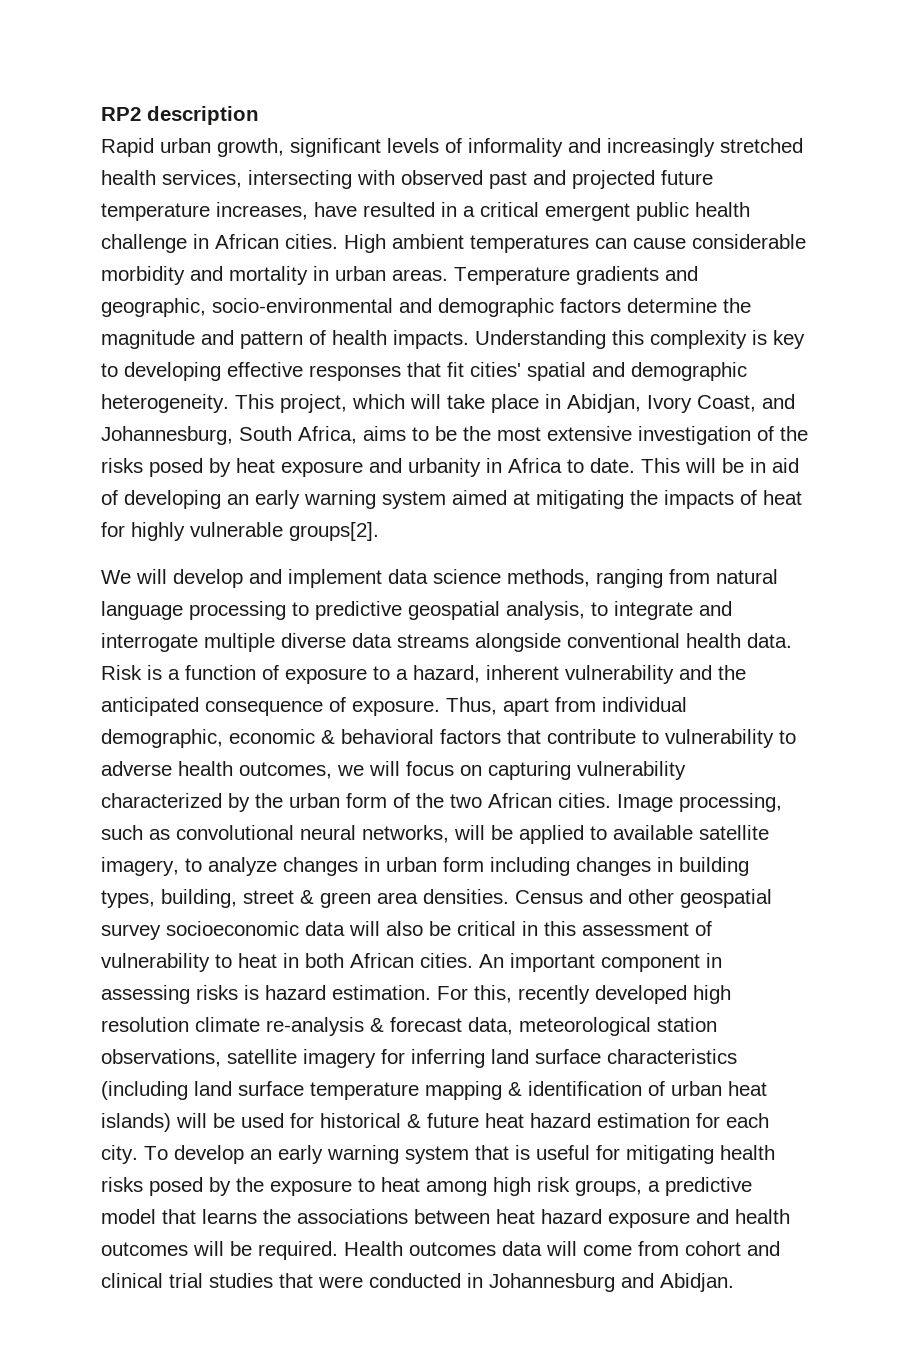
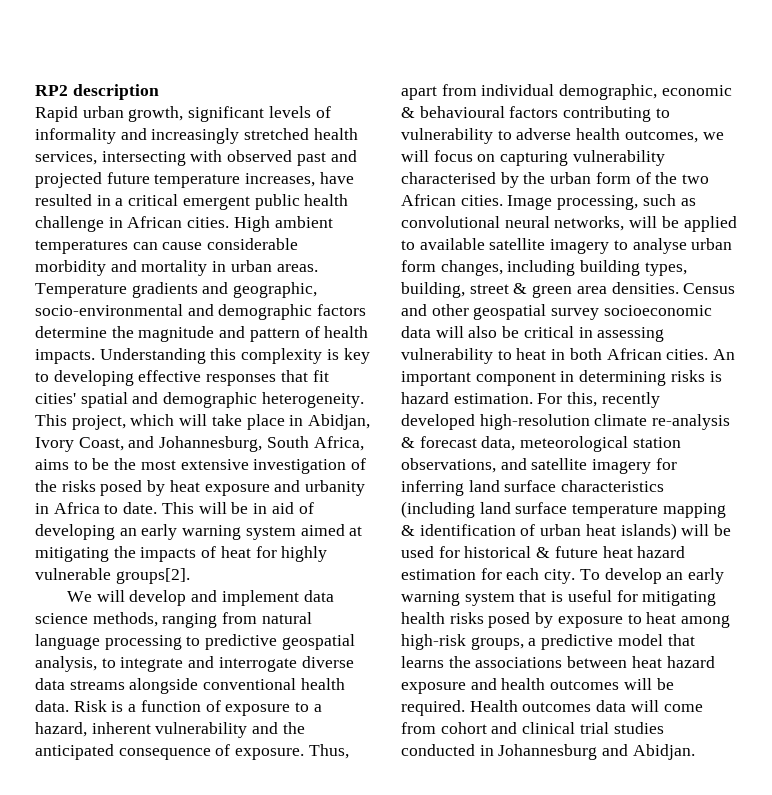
- We will develop and implement data science methods, ranging from natural language processing to predictive geospatial analysis, to integrate and interrogate multiple diverse data streams alongside conventional health data.
+ We will develop and implement data science methods, ranging from natural language processing to predictive geospatial analysis, to integrate and interrogate diverse data streams alongside conventional health data.
- Thus, apart from individual demographic, economic & behavioral factors that contribute to vulnerability to adverse health outcomes, we will focus on capturing vulnerability characterized by the urban form of the two African cities.
+ Thus, apart from individual demographic, economic & behavioural factors contributing to vulnerability to adverse health outcomes, we will focus on capturing vulnerability characterised by the urban form of the two African cities.
- Image processing, such as convolutional neural networks, will be applied to available satellite imagery, to analyze changes in urban form including changes in building types, building, street & green area densities.
+ Image processing, such as convolutional neural networks, will be applied to available satellite imagery to analyse urban form changes, including building types, building, street & green area densities.
- Census and other geospatial survey socioeconomic data will also be critical in this assessment of vulnerability to heat in both African cities.
+ Census and other geospatial survey socioeconomic data will also be critical in assessing vulnerability to heat in both African cities.
- An important component in assessing risks is hazard estimation.
+ An important component in determining risks is hazard estimation.
- For this, recently developed high resolution climate re-analysis & forecast data, meteorological station observations, satellite imagery for inferring land surface characteristics (including land surface temperature mapping & identification of urban heat islands) will be used for historical & future heat hazard estimation for each city.
+ For this, recently developed high-resolution climate re-analysis & forecast data, meteorological station observations, and satellite imagery for inferring land surface characteristics (including land surface temperature mapping & identification of urban heat islands) will be used for historical & future heat hazard estimation for each city.
- To develop an early warning system that is useful for mitigating health risks posed by the exposure to heat among high risk groups, a predictive model that learns the associations between heat hazard exposure and health outcomes will be required.
+ To develop an early warning system that is useful for mitigating health risks posed by exposure to heat among high-risk groups, a predictive model that learns the associations between heat hazard exposure and health outcomes will be required.
- Health outcomes data will come from cohort and clinical trial studies that were conducted in Johannesburg and Abidjan.
+ Health outcomes data will come from cohort and clinical trial studies conducted in Johannesburg and Abidjan.

